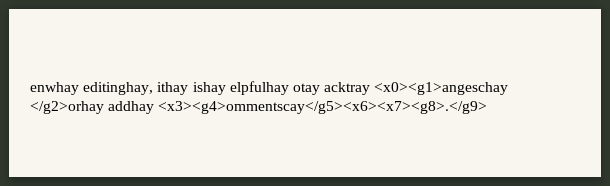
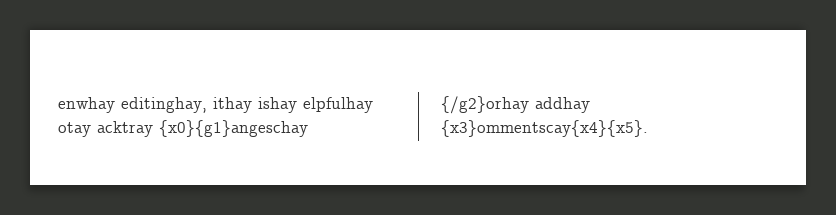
- enwhay editinghay, ithay ishay elpfulhay otay acktray <x0><g1>angeschay </g2>orhay addhay <x3><g4>ommentscay</g5><x6><x7><g8>.</g9>
+ enwhay editinghay, ithay ishay elpfulhay otay acktray {x0}{g1}angeschay {/g2}orhay addhay {x3}ommentscay{x4}{x5}.

